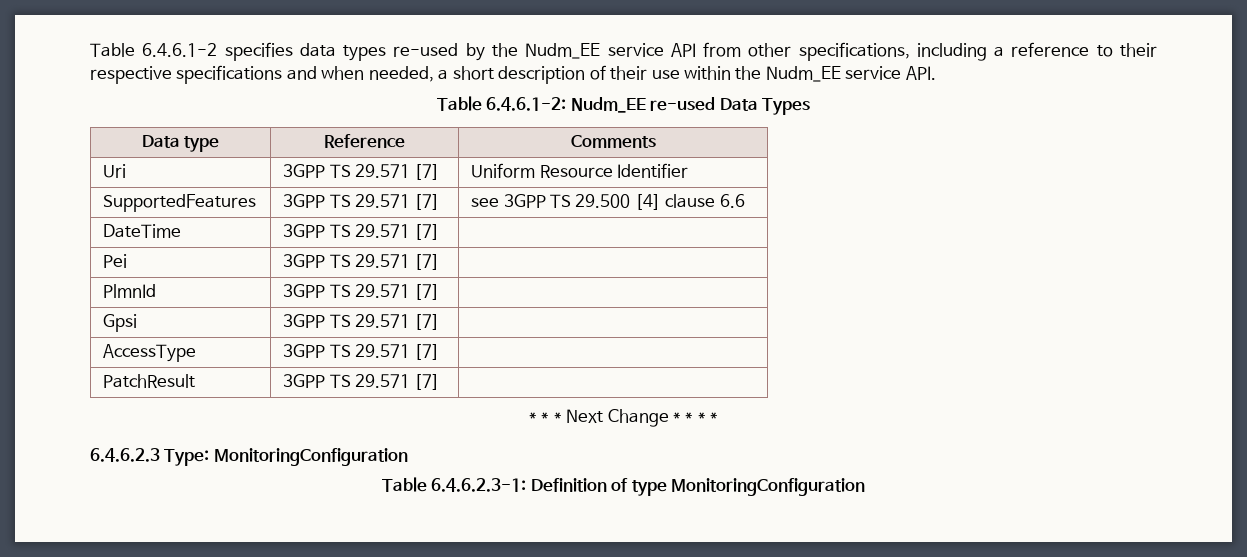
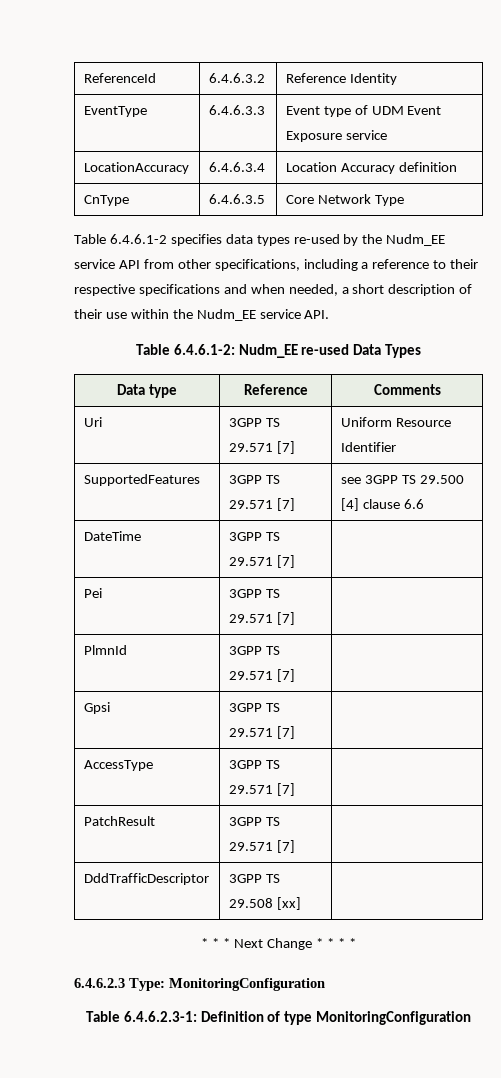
+ ReferenceId | 6.4.6.3.2 | Reference Identity
+ EventType | 6.4.6.3.3 | Event type of UDM Event Exposure service
+ LocationAccuracy | 6.4.6.3.4 | Location Accuracy definition
+ CnType | 6.4.6.3.5 | Core Network Type
+ DddTrafficDescriptor | 3GPP TS 29.508 [xx] |

